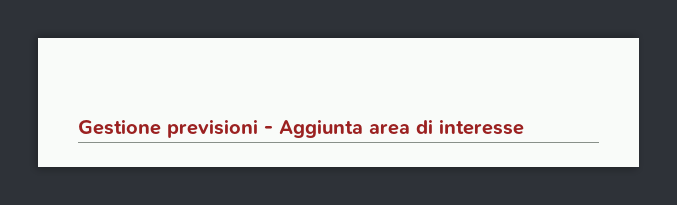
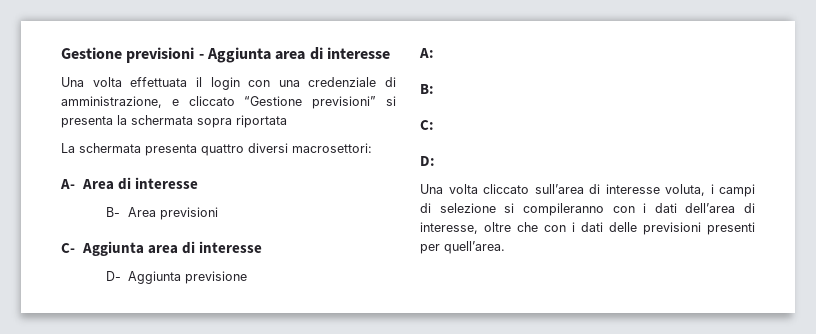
+ Una volta effettuata il login con una credenziale di amministrazione, e cliccato “Gestione previsioni” si presenta la schermata sopra riportata
+ La schermata presenta quattro diversi macrosettori:
+ A- Area di interesse
+ B- Area previsioni
+ C- Aggiunta area di interesse
+ D- Aggiunta previsione
+ A:
+ B:
+ C:
+ D:
+ Una volta cliccato sull’area di interesse voluta, i campi di selezione si compileranno con i dati dell’area di interesse, oltre che con i dati delle previsioni presenti per quell’area.

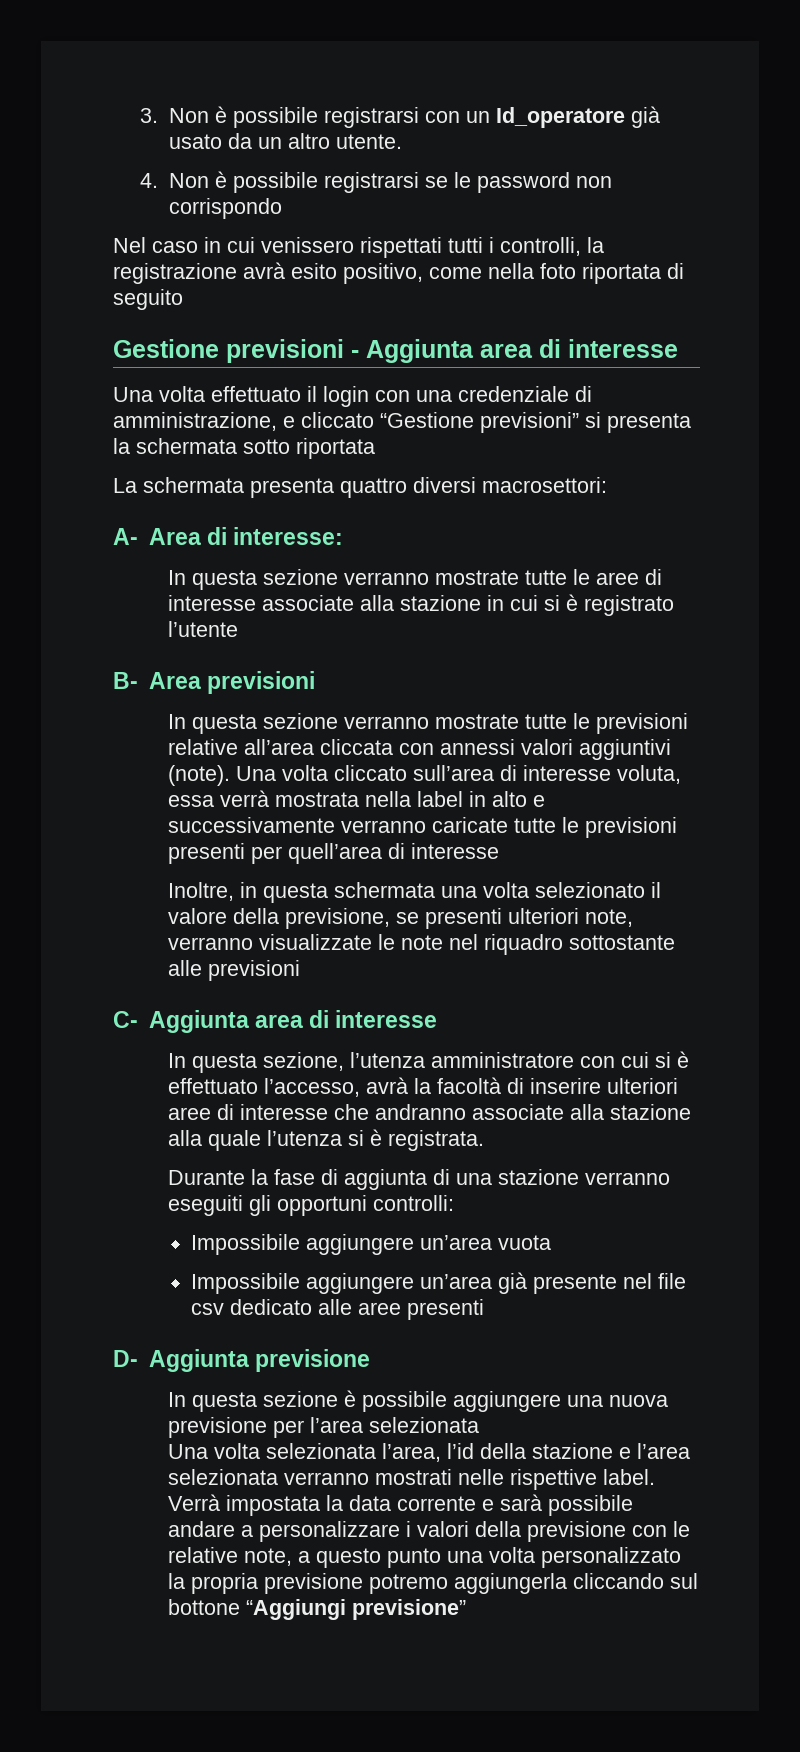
+ 3. Non è possibile registrarsi con un Id_operatore già usato da un altro utente.
+ 4. Non è possibile registrarsi se le password non corrispondo
+ Nel caso in cui venissero rispettati tutti i controlli, la registrazione avrà esito positivo, come nella foto riportata di seguito
- Una volta effettuata il login con una credenziale di amministrazione, e cliccato “Gestione previsioni” si presenta la schermata sopra riportata
+ Una volta effettuato il login con una credenziale di amministrazione, e cliccato “Gestione previsioni” si presenta la schermata sotto riportata
- A- Area di interesse
+ A- Area di interesse:
+ In questa sezione verranno mostrate tutte le aree di interesse associate alla stazione in cui si è registrato l’utente
  B- Area previsioni
+ In questa sezione verranno mostrate tutte le previsioni relative all’area cliccata con annessi valori aggiuntivi (note). Una volta cliccato sull’area di interesse voluta, essa verrà mostrata nella label in alto e successivamente verranno caricate tutte le previsioni presenti per quell’area di interesse
+ Inoltre, in questa schermata una volta selezionato il valore della previsione, se presenti ulteriori note, verranno visualizzate le note nel riquadro sottostante alle previsioni
+ In questa sezione, l’utenza amministratore con cui si è effettuato l’accesso, avrà la facoltà di inserire ulteriori aree di interesse che andranno associate alla stazione alla quale l’utenza si è registrata.
+ Durante la fase di aggiunta di una stazione verranno eseguiti gli opportuni controlli:
+ Impossibile aggiungere un’area vuota
+ Impossibile aggiungere un’area già presente nel file csv dedicato alle aree presenti
  D- Aggiunta previsione
- A:
- B:
- C:
- D:
- Una volta cliccato sull’area di interesse voluta, i campi di selezione si compileranno con i dati dell’area di interesse, oltre che con i dati delle previsioni presenti per quell’area.
+ In questa sezione è possibile aggiungere una nuova previsione per l’area selezionata
+ Una volta selezionata l’area, l’id della stazione e l’area selezionata verranno mostrati nelle rispettive label. Verrà impostata la data corrente e sarà possibile andare a personalizzare i valori della previsione con le relative note, a questo punto una volta personalizzato la propria previsione potremo aggiungerla cliccando sul bottone “Aggiungi previsione”

